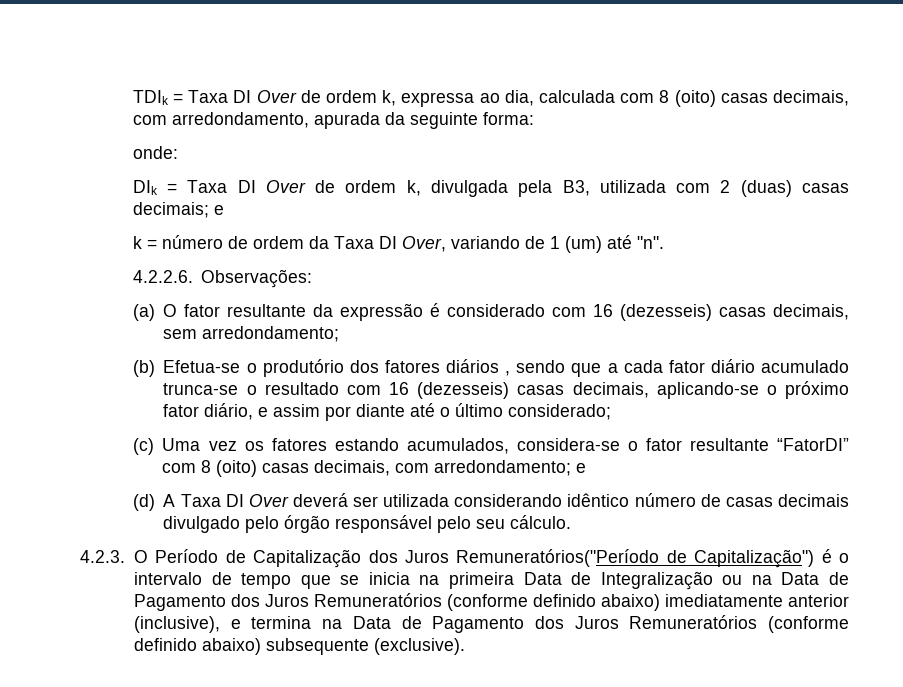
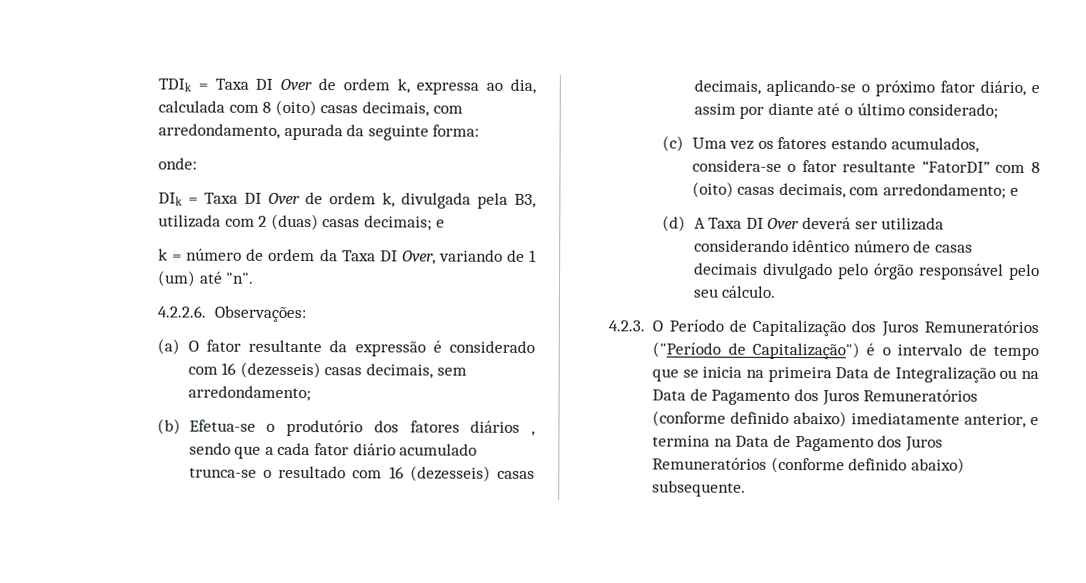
- 4.2.3. O Período de Capitalização dos Juros Remuneratórios("Período de Capitalização") é o intervalo de tempo que se inicia na primeira Data de Integralização ou na Data de Pagamento dos Juros Remuneratórios (conforme definido abaixo) imediatamente anterior (inclusive), e termina na Data de Pagamento dos Juros Remuneratórios (conforme definido abaixo) subsequente (exclusive).
+ 4.2.3. O Período de Capitalização dos Juros Remuneratórios ("Período de Capitalização") é o intervalo de tempo que se inicia na primeira Data de Integralização ou na Data de Pagamento dos Juros Remuneratórios (conforme definido abaixo) imediatamente anterior, e termina na Data de Pagamento dos Juros Remuneratórios (conforme definido abaixo) subsequente.

